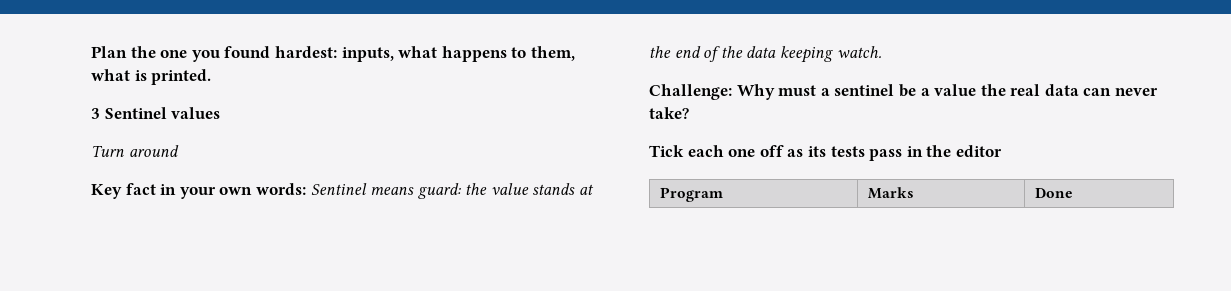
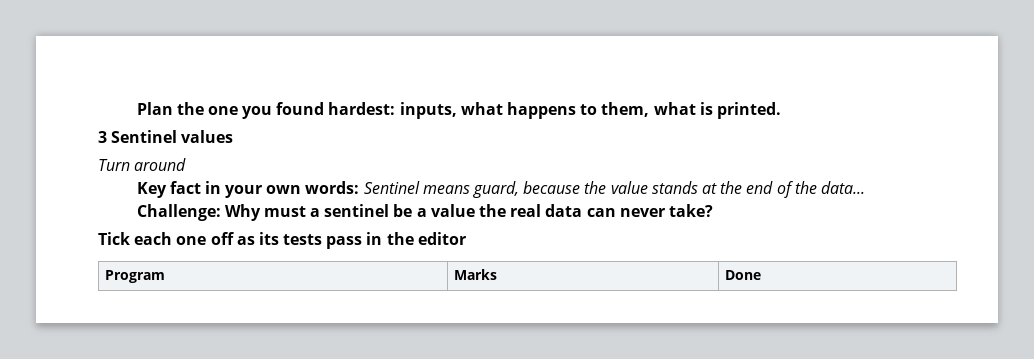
- Key fact in your own words: Sentinel means guard: the value stands at the end of the data keeping watch.
+ Key fact in your own words: Sentinel means guard, because the value stands at the end of the data...

